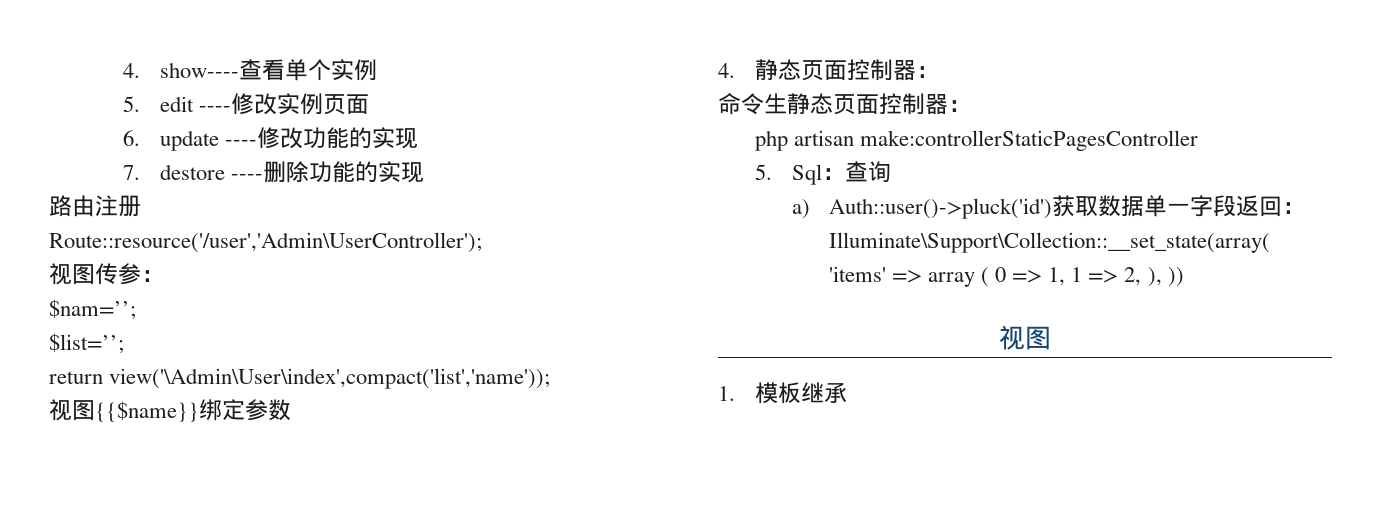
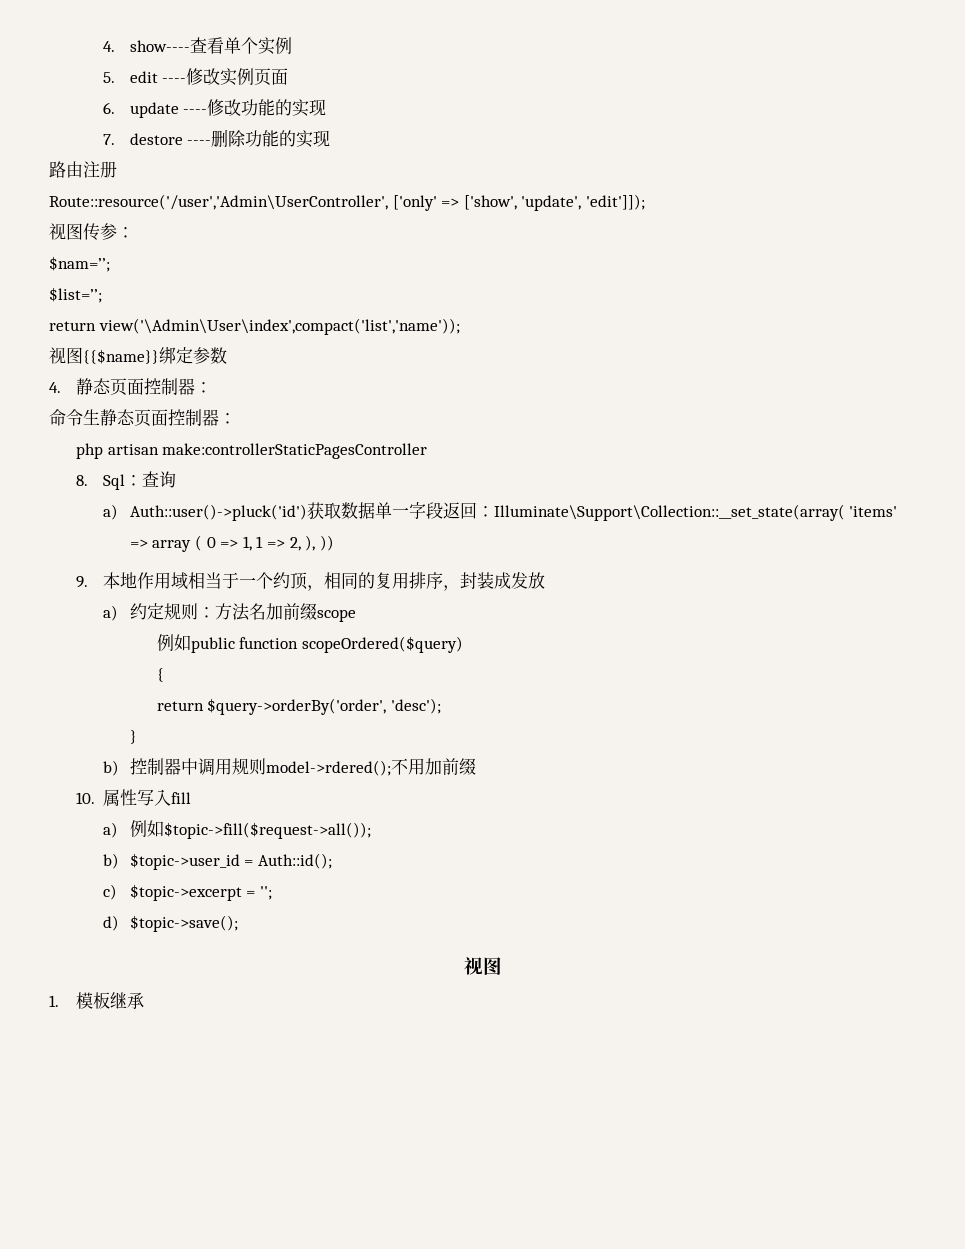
- Route::resource('/user','Admin\UserController');
+ Route::resource('/user','Admin\UserController', ['only' => ['show', 'update', 'edit']]);
- 5. Sql：查询
+ 8. Sql：查询
+ 9.本地作用域相当于一个约顶，相同的复用排序，封装成发放
+ a)约定规则：方法名加前缀scope
+ 例如public function scopeOrdered($query)
+ {
+ return $query->orderBy('order', 'desc');
+ }
+ b)控制器中调用规则model->rdered();不用加前缀
+ 10.属性写入fill
+ a)例如$topic->fill($request->all());
+ b) $topic->user_id = Auth::id();
+ c) $topic->excerpt = '';
+ d) $topic->save();

